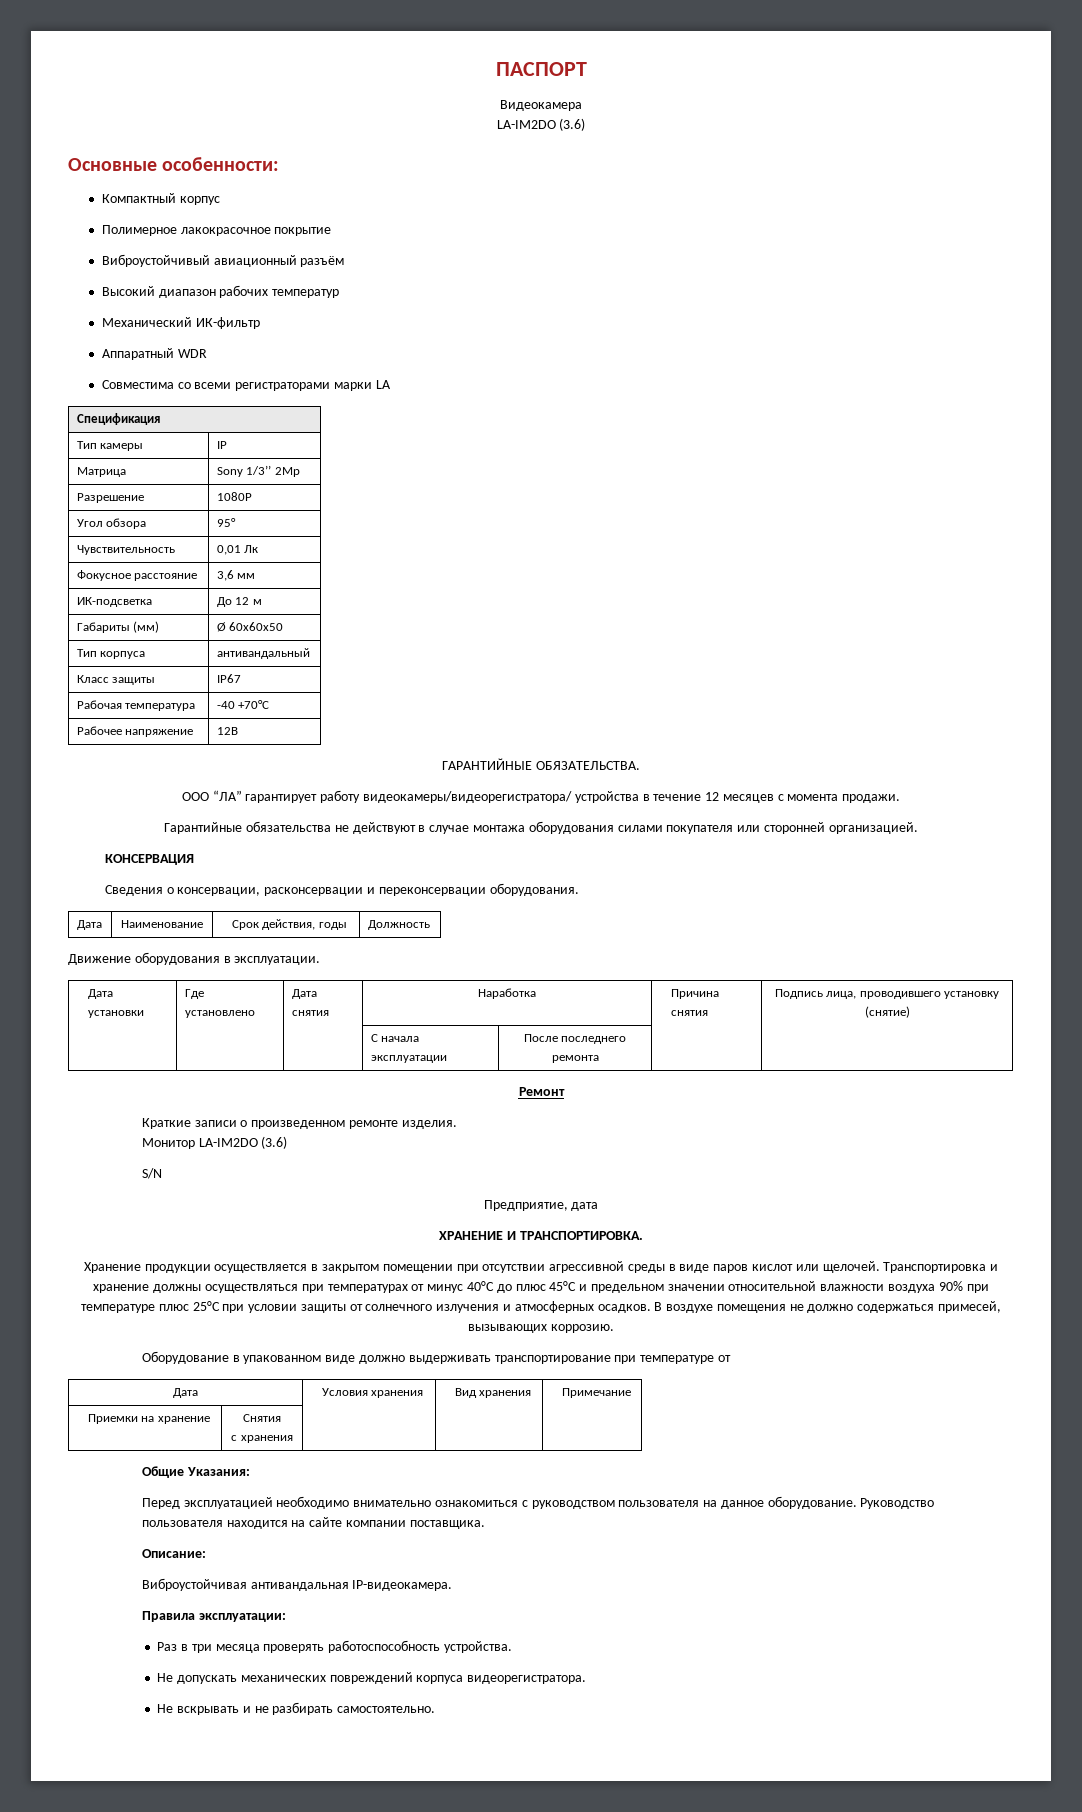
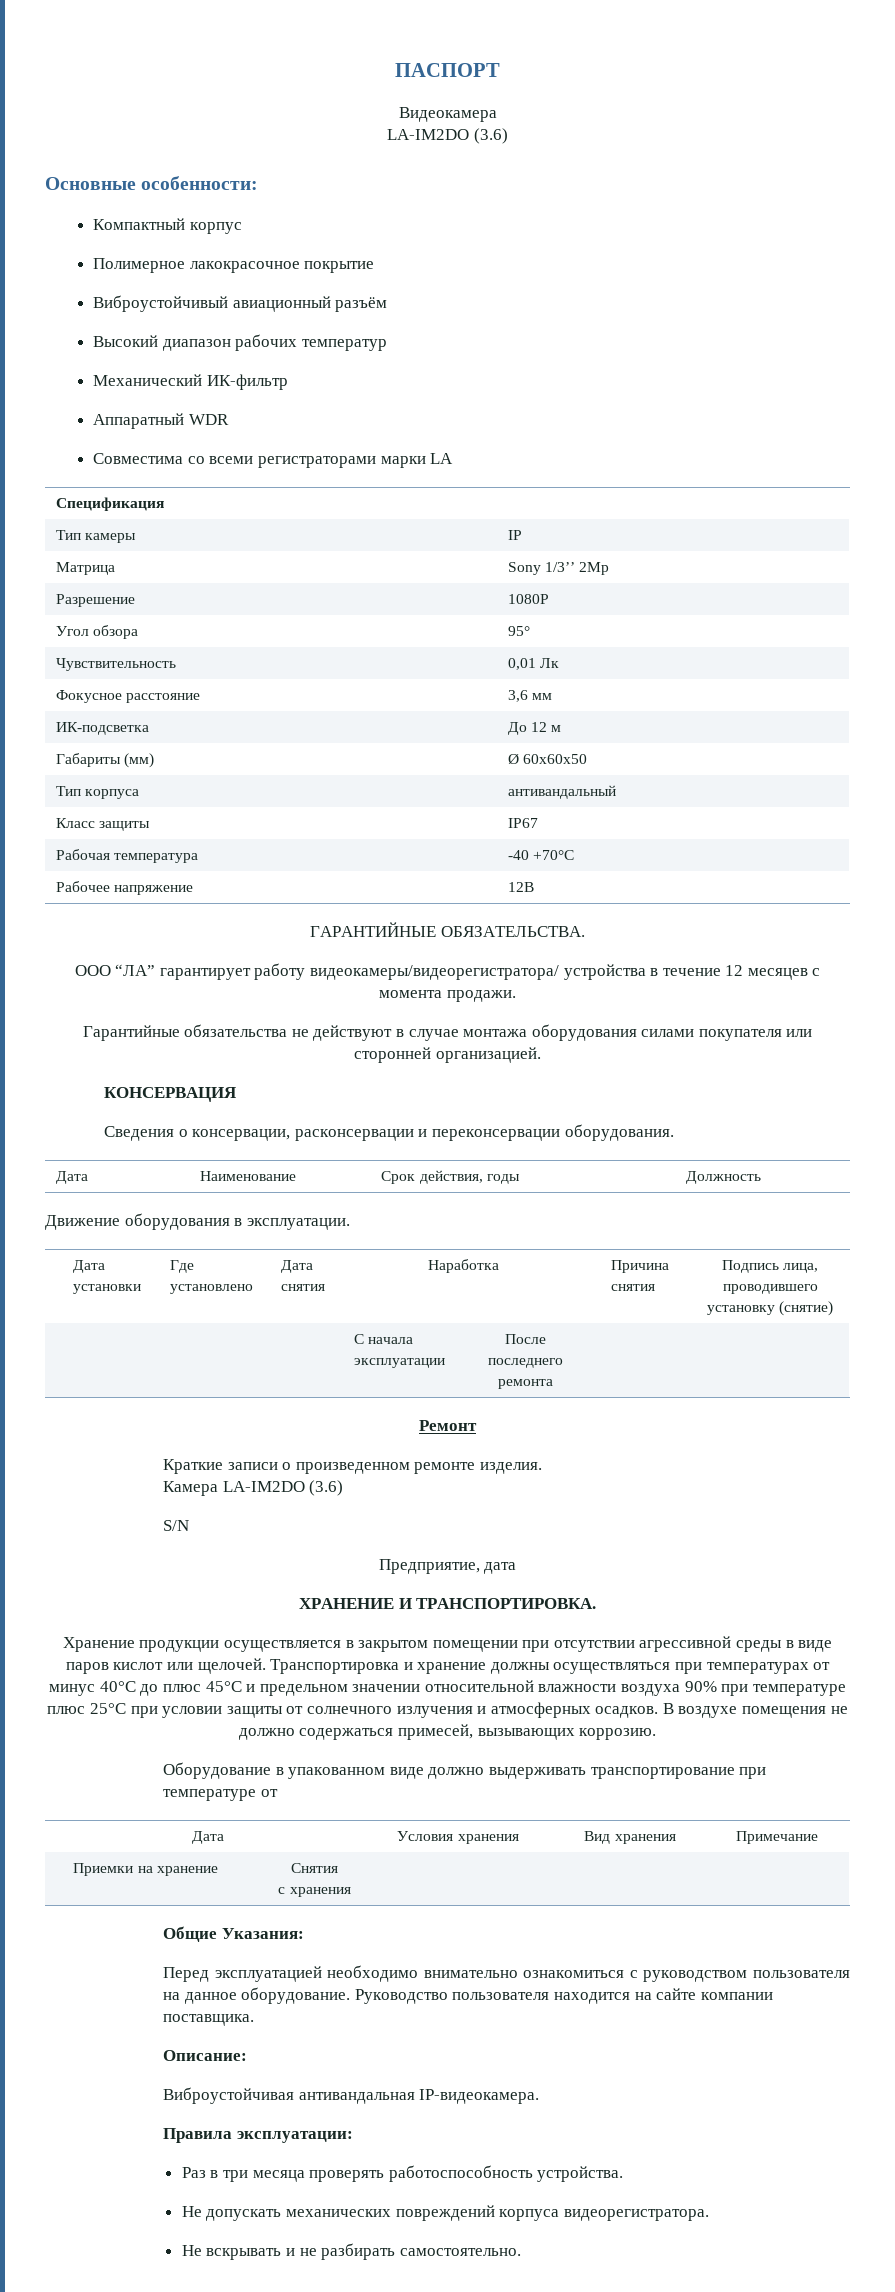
- Монитор LA-IM2DO (3.6)
+ Камера LA-IM2DO (3.6)

